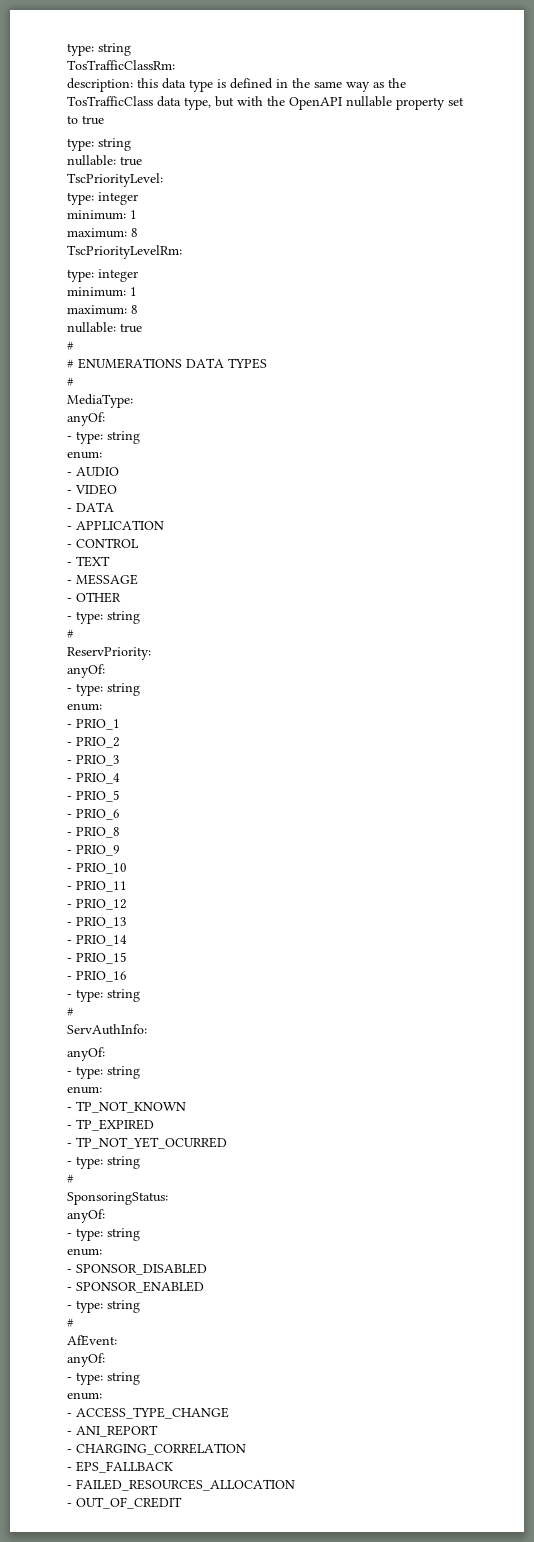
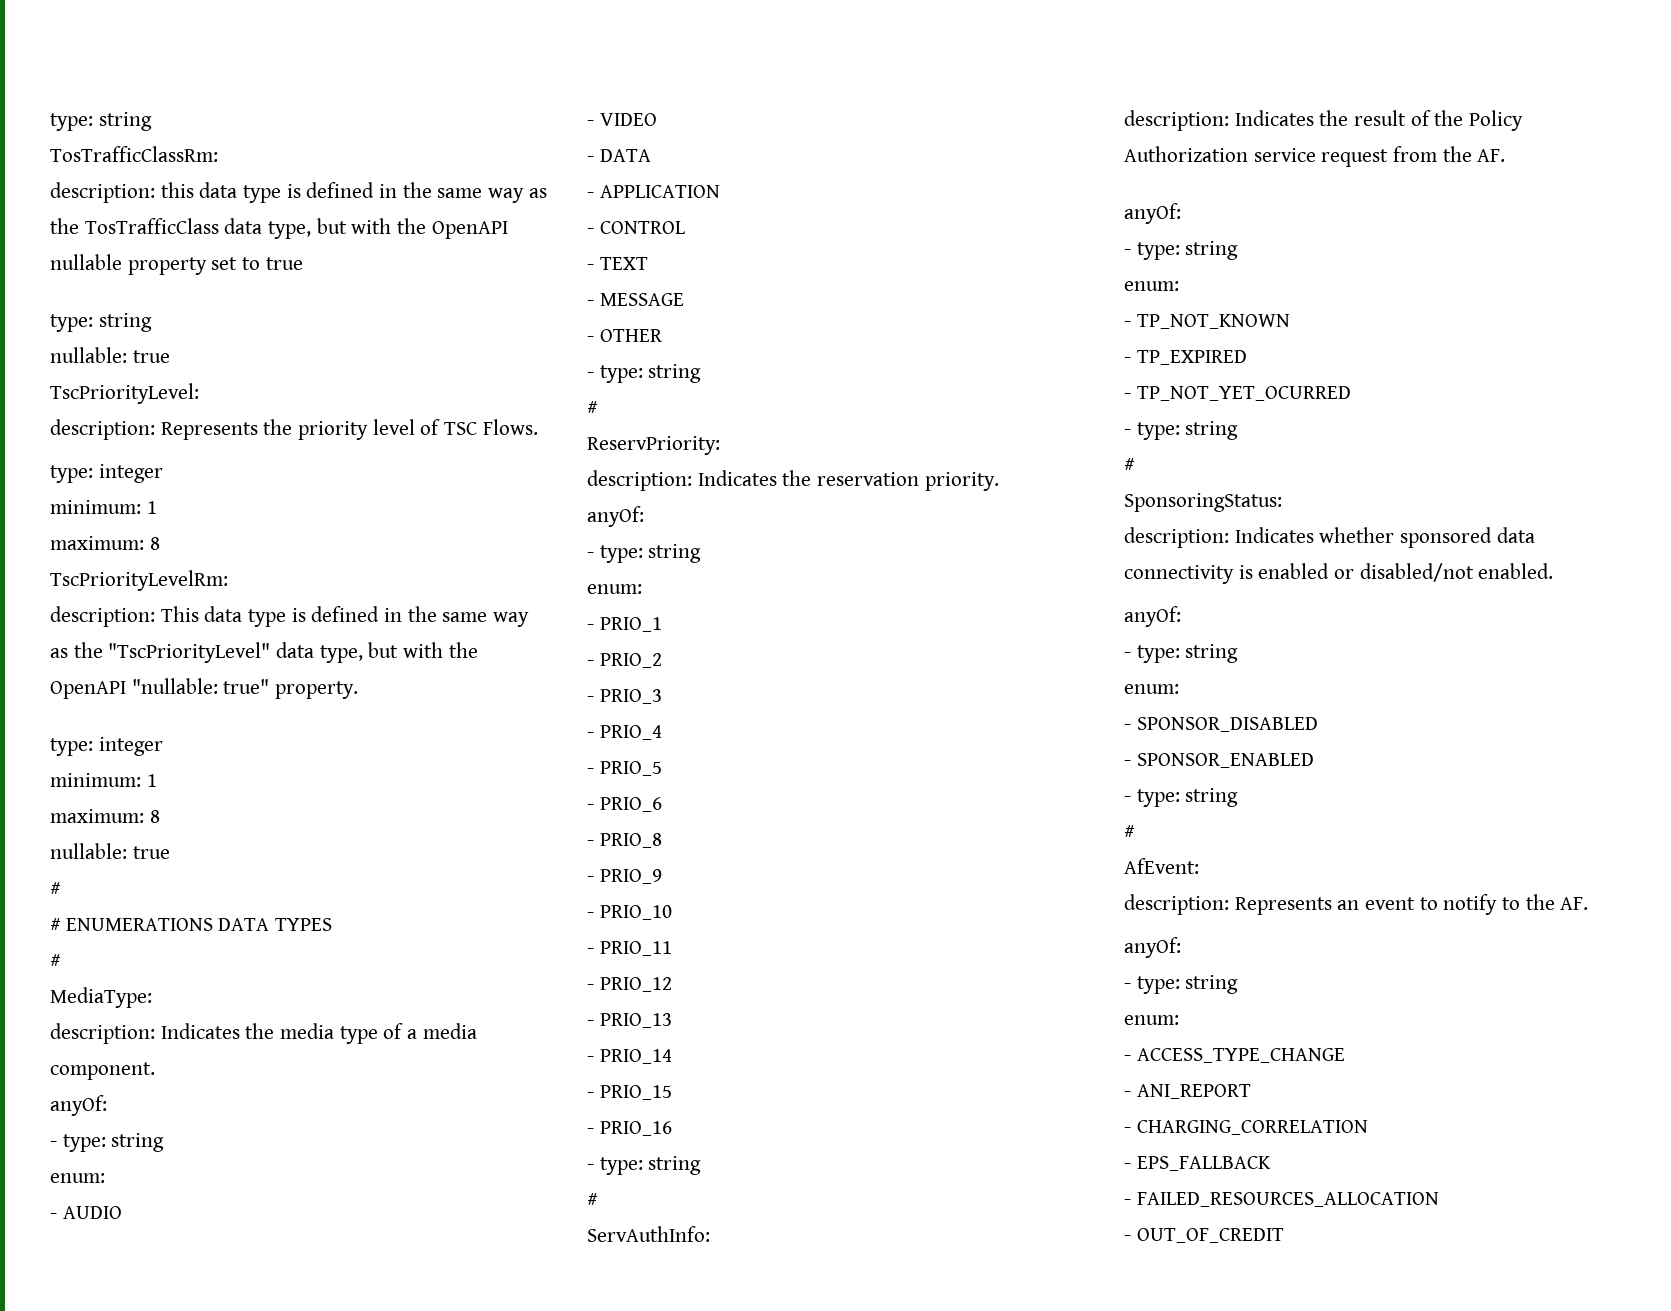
+ description: Represents the priority level of TSC Flows.
+ description: This data type is defined in the same way as the "TscPriorityLevel" data type, but with the OpenAPI "nullable: true" property.
+ description: Indicates the media type of a media component.
+ description: Indicates the reservation priority.
+ description: Indicates the result of the Policy Authorization service request from the AF.
+ description: Indicates whether sponsored data connectivity is enabled or disabled/not enabled.
+ description: Represents an event to notify to the AF.

